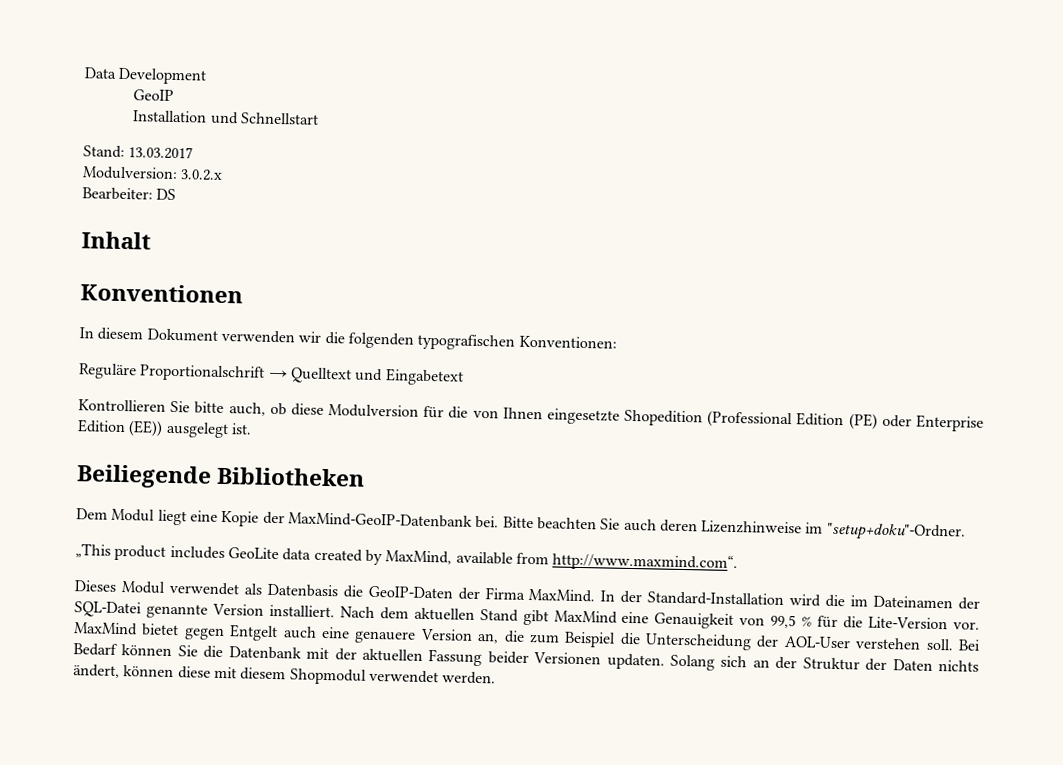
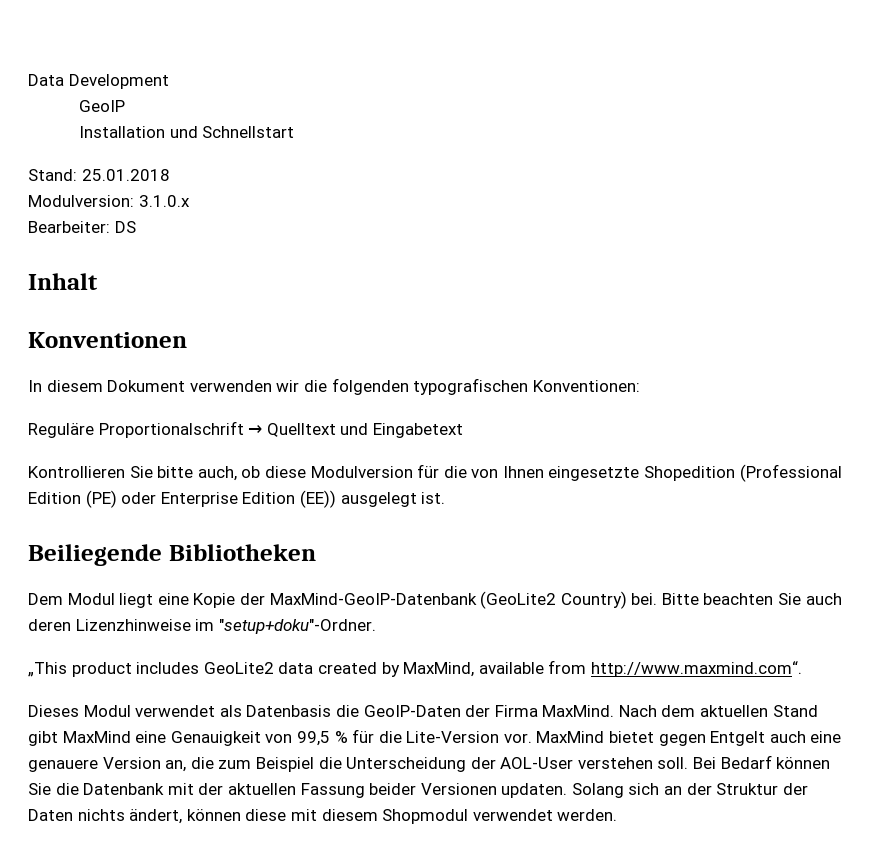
- Stand: 13.03.2017
+ Stand: 25.01.2018
- Modulversion: 3.0.2.x
+ Modulversion: 3.1.0.x
- Dem Modul liegt eine Kopie der MaxMind-GeoIP-Datenbank bei.
+ Dem Modul liegt eine Kopie der MaxMind-GeoIP-Datenbank (GeoLite2 Country) bei.
- „This product includes GeoLite data created by MaxMind, available from http://www.maxmind.com“.
+ „This product includes GeoLite2 data created by MaxMind, available from http://www.maxmind.com“.
- In der Standard-Installation wird die im Dateinamen der SQL-Datei genannte Version installiert.

